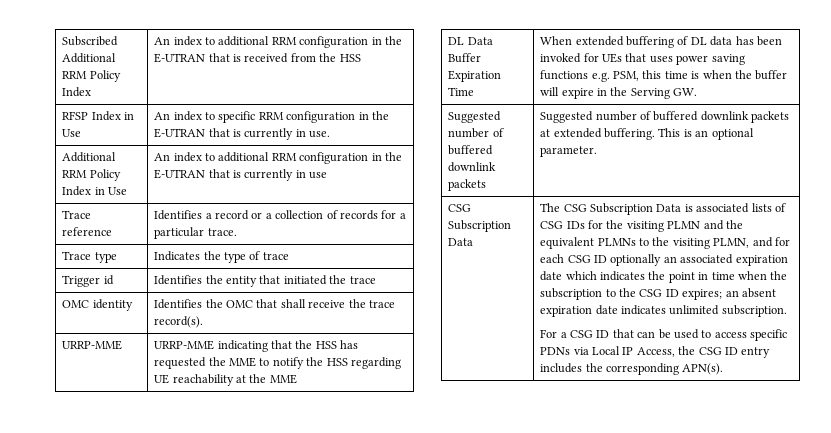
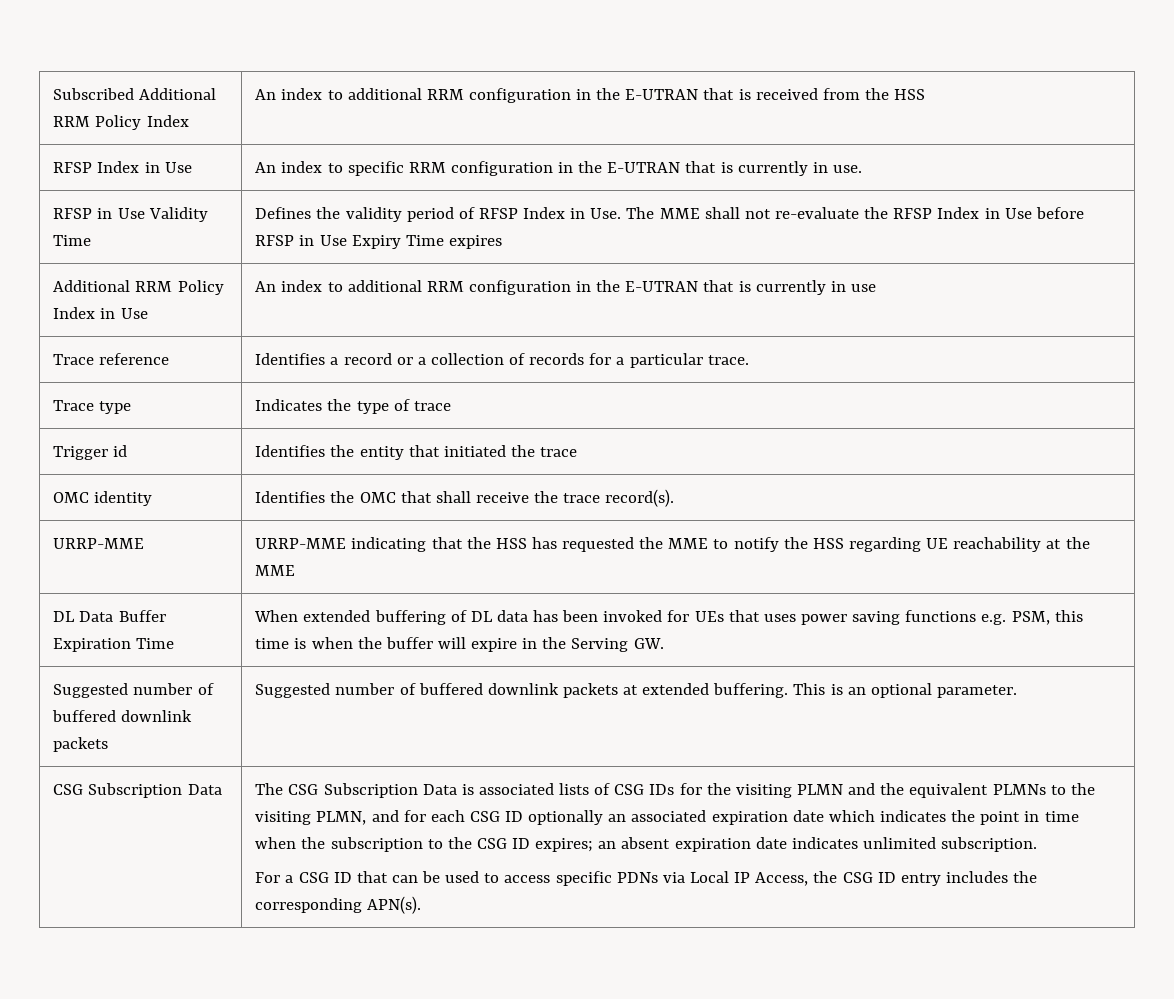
+ RFSP in Use Validity Time | Defines the validity period of RFSP Index in Use. The MME shall not re-evaluate the RFSP Index in Use before RFSP in Use Expiry Time expires

